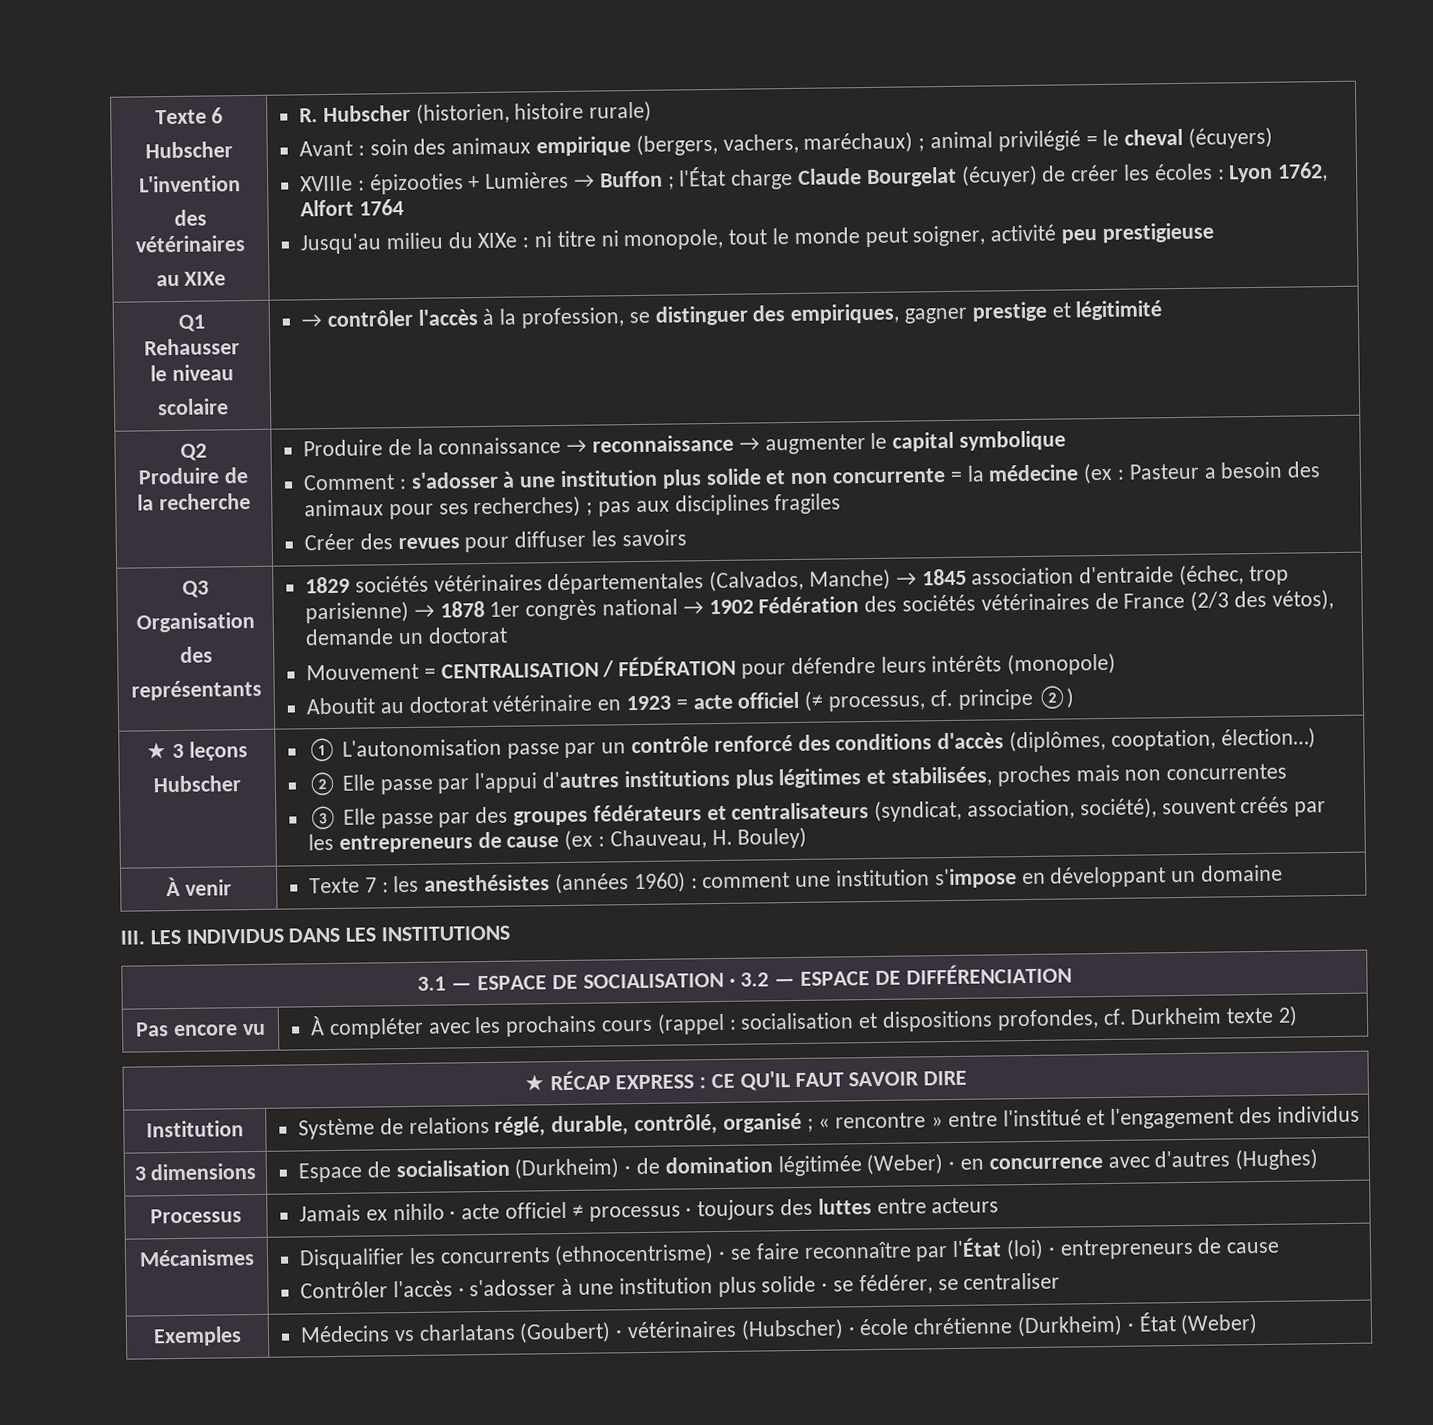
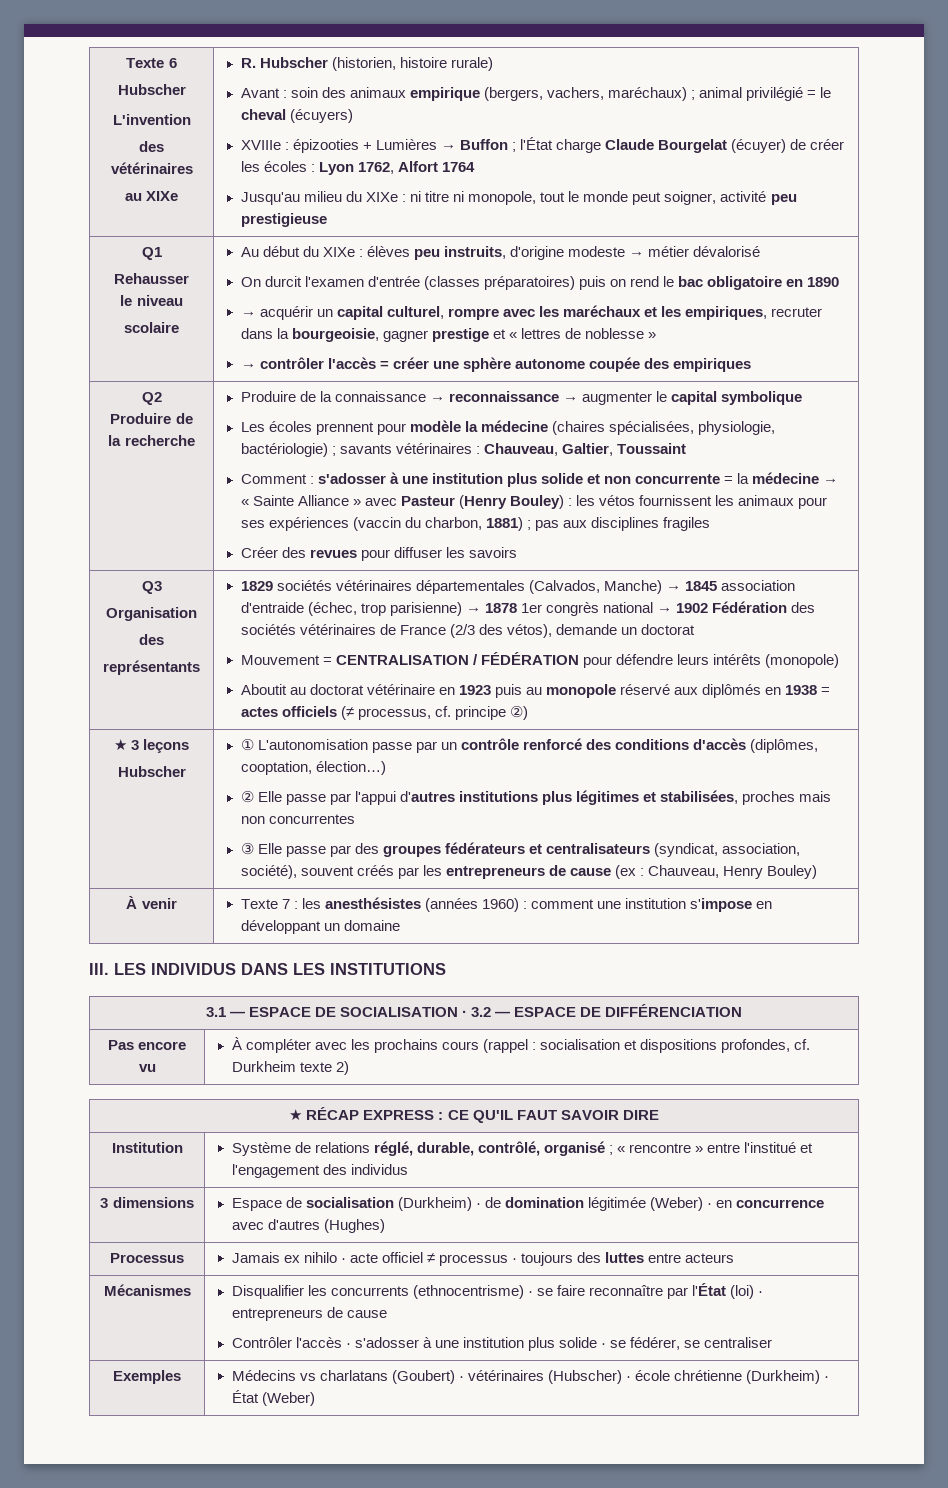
- → contrôler l'accès à la profession, se distinguer des empiriques, gagner prestige et légitimité
+ Au début du XIXe : élèves peu instruits, d'origine modeste → métier dévalorisé
+ On durcit l'examen d'entrée (classes préparatoires) puis on rend le bac obligatoire en 1890
+ → acquérir un capital culturel, rompre avec les maréchaux et les empiriques, recruter dans la bourgeoisie, gagner prestige et « lettres de noblesse »
+ → contrôler l'accès = créer une sphère autonome coupée des empiriques
+ Les écoles prennent pour modèle la médecine (chaires spécialisées, physiologie, bactériologie) ; savants vétérinaires : Chauveau, Galtier, Toussaint
- Comment : s'adosser à une institution plus solide et non concurrente = la médecine (ex : Pasteur a besoin des animaux pour ses recherches) ; pas aux disciplines fragiles
+ Comment : s'adosser à une institution plus solide et non concurrente = la médecine → « Sainte Alliance » avec Pasteur (Henry Bouley) : les vétos fournissent les animaux pour ses expériences (vaccin du charbon, 1881) ; pas aux disciplines fragiles
- Aboutit au doctorat vétérinaire en 1923 = acte officiel (≠ processus, cf. principe ②)
+ Aboutit au doctorat vétérinaire en 1923 puis au monopole réservé aux diplômés en 1938 = actes officiels (≠ processus, cf. principe ②)
- ③ Elle passe par des groupes fédérateurs et centralisateurs (syndicat, association, société), souvent créés par les entrepreneurs de cause (ex : Chauveau, H. Bouley)
+ ③ Elle passe par des groupes fédérateurs et centralisateurs (syndicat, association, société), souvent créés par les entrepreneurs de cause (ex : Chauveau, Henry Bouley)

